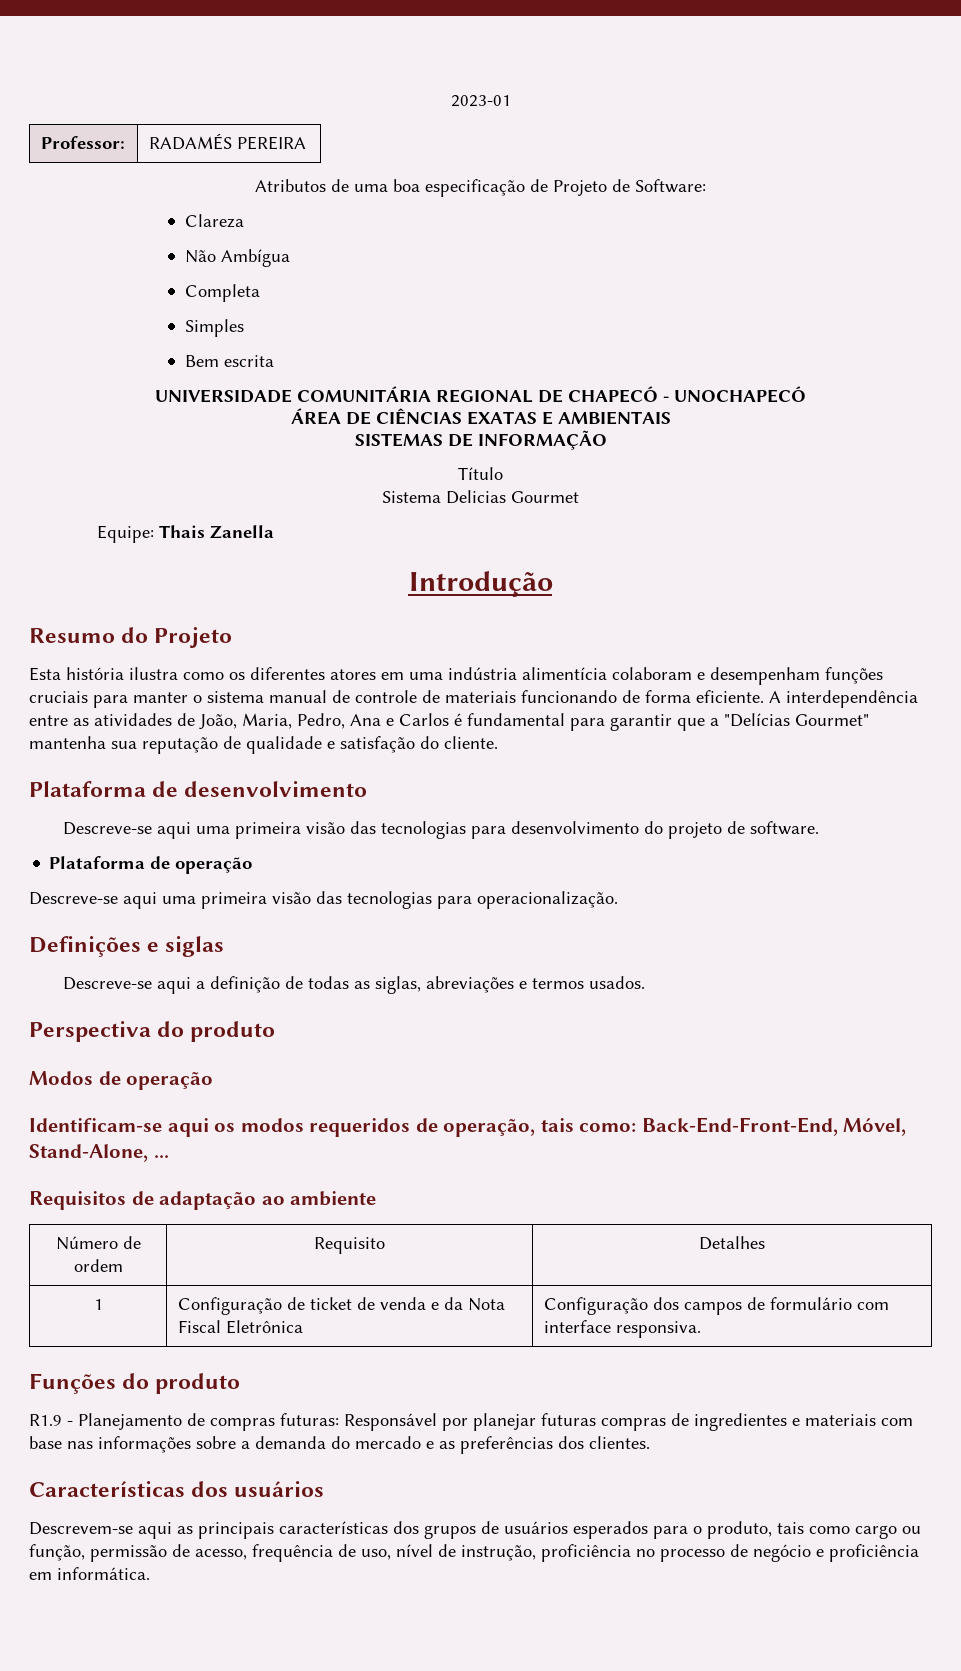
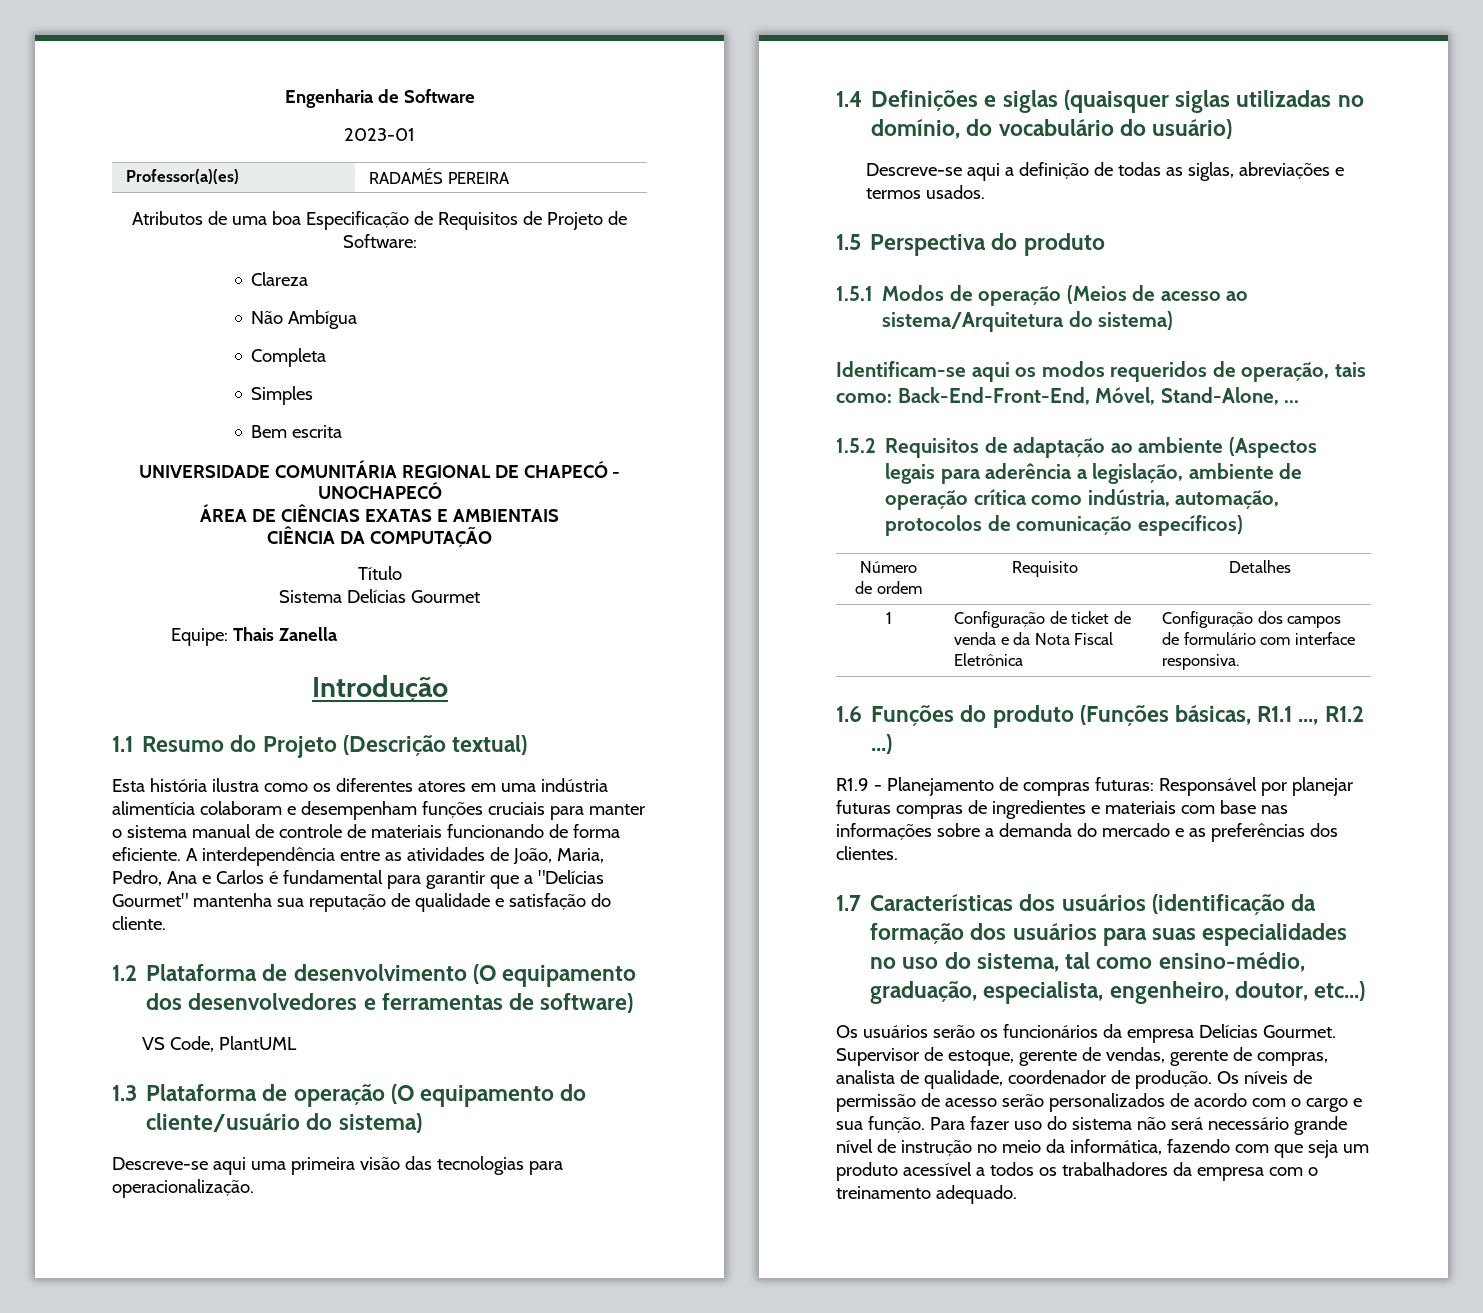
+ Engenharia de Software
- Professor: | RADAMÉS PEREIRA
+ Professor(a)(es) | RADAMÉS PEREIRA
- Atributos de uma boa especificação de Projeto de Software:
+ Atributos de uma boa Especificação de Requisitos de Projeto de Software:
- SISTEMAS DE INFORMAÇÃO
+ CIÊNCIA DA COMPUTAÇÃO
- Sistema Delicias Gourmet
+ Sistema Delícias Gourmet
- Resumo do Projeto
+ 1.1 Resumo do Projeto (Descrição textual)
- Plataforma de desenvolvimento
- Descreve-se aqui uma primeira visão das tecnologias para desenvolvimento do projeto de software.
- Plataforma de operação
+ 1.2 Plataforma de desenvolvimento (O equipamento dos desenvolvedores e ferramentas de software)
+ VS Code, PlantUML
+ 1.3 Plataforma de operação (O equipamento do cliente/usuário do sistema)
- Definições e siglas
+ 1.4 Definições e siglas (quaisquer siglas utilizadas no domínio, do vocabulário do usuário)
- Perspectiva do produto
+ 1.5 Perspectiva do produto
- Modos de operação
+ 1.5.1 Modos de operação (Meios de acesso ao sistema/Arquitetura do sistema)
- Requisitos de adaptação ao ambiente
+ 1.5.2 Requisitos de adaptação ao ambiente (Aspectos legais para aderência a legislação, ambiente de operação crítica como indústria, automação, protocolos de comunicação específicos)
- Funções do produto
+ 1.6 Funções do produto (Funções básicas, R1.1 ..., R1.2 ...)
- Características dos usuários
- Descrevem-se aqui as principais características dos grupos de usuários esperados para o produto, tais como cargo ou função, permissão de acesso, frequência de uso, nível de instrução, proficiência no processo de negócio e proficiência em informática.
+ 1.7 Características dos usuários (identificação da formação dos usuários para suas especialidades no uso do sistema, tal como ensino-médio, graduação, especialista, engenheiro, doutor, etc...)
+ Os usuários serão os funcionários da empresa Delícias Gourmet. Supervisor de estoque, gerente de vendas, gerente de compras, analista de qualidade, coordenador de produção. Os níveis de permissão de acesso serão personalizados de acordo com o cargo e sua função. Para fazer uso do sistema não será necessário grande nível de instrução no meio da informática, fazendo com que seja um produto acessível a todos os trabalhadores da empresa com o treinamento adequado.

